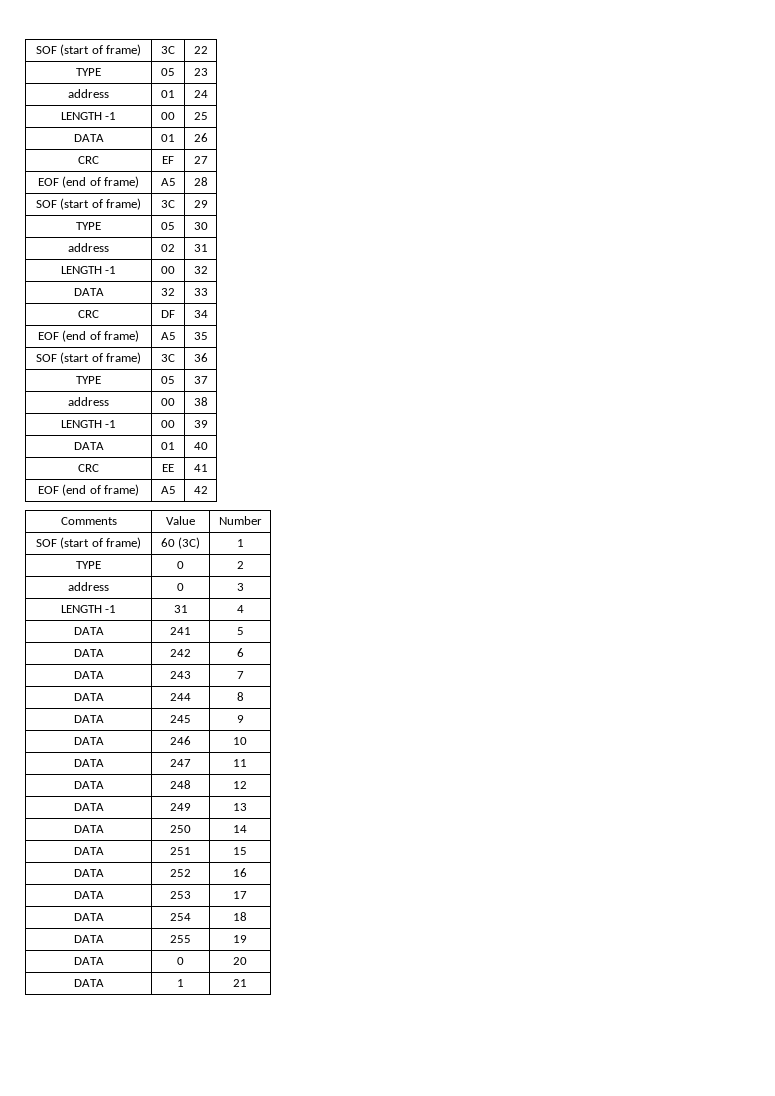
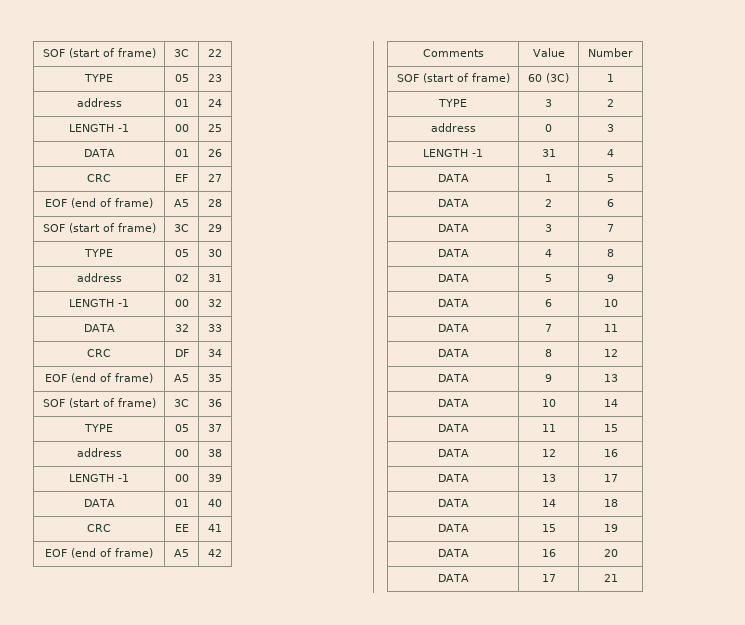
- TYPE | 0 | 2
+ TYPE | 3 | 2
- DATA | 241 | 5
+ DATA | 1 | 5
- DATA | 242 | 6
+ DATA | 2 | 6
- DATA | 243 | 7
+ DATA | 3 | 7
- DATA | 244 | 8
+ DATA | 4 | 8
- DATA | 245 | 9
+ DATA | 5 | 9
- DATA | 246 | 10
+ DATA | 6 | 10
- DATA | 247 | 11
+ DATA | 7 | 11
- DATA | 248 | 12
+ DATA | 8 | 12
- DATA | 249 | 13
+ DATA | 9 | 13
- DATA | 250 | 14
+ DATA | 10 | 14
- DATA | 251 | 15
+ DATA | 11 | 15
- DATA | 252 | 16
+ DATA | 12 | 16
- DATA | 253 | 17
+ DATA | 13 | 17
- DATA | 254 | 18
+ DATA | 14 | 18
- DATA | 255 | 19
+ DATA | 15 | 19
- DATA | 0 | 20
+ DATA | 16 | 20
- DATA | 1 | 21
+ DATA | 17 | 21

